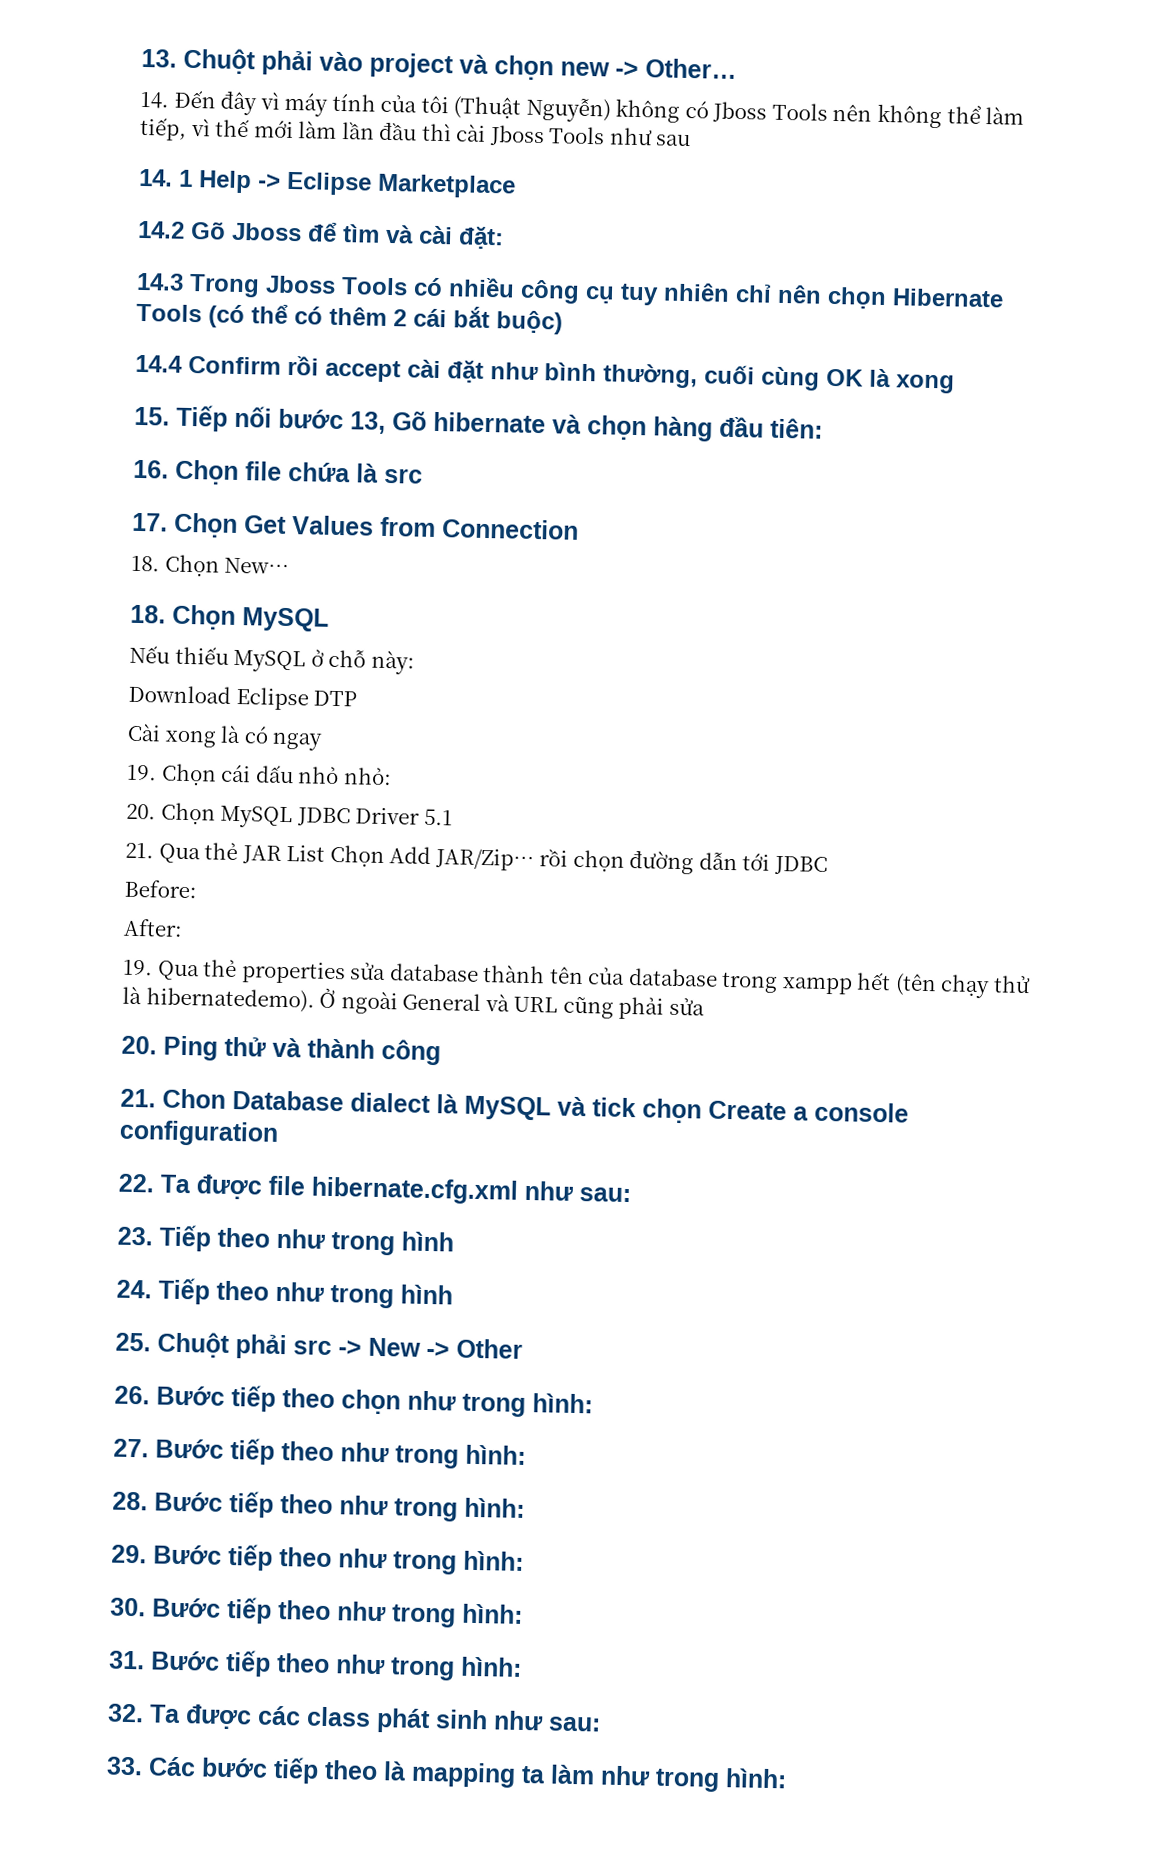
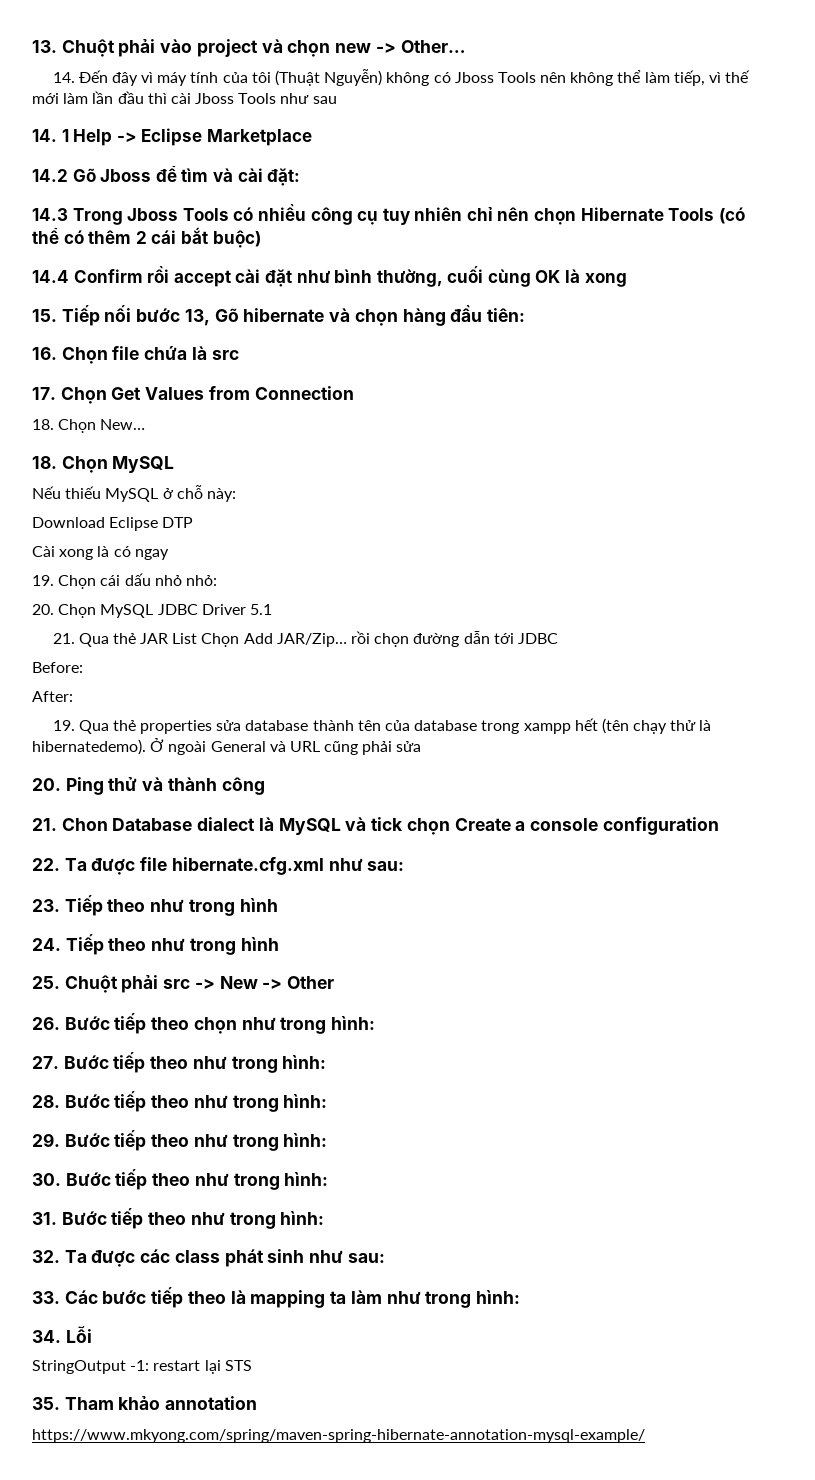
+ 34. Lỗi
+ StringOutput -1: restart lại STS
+ 35. Tham khảo annotation
+ https://www.mkyong.com/spring/maven-spring-hibernate-annotation-mysql-example/

